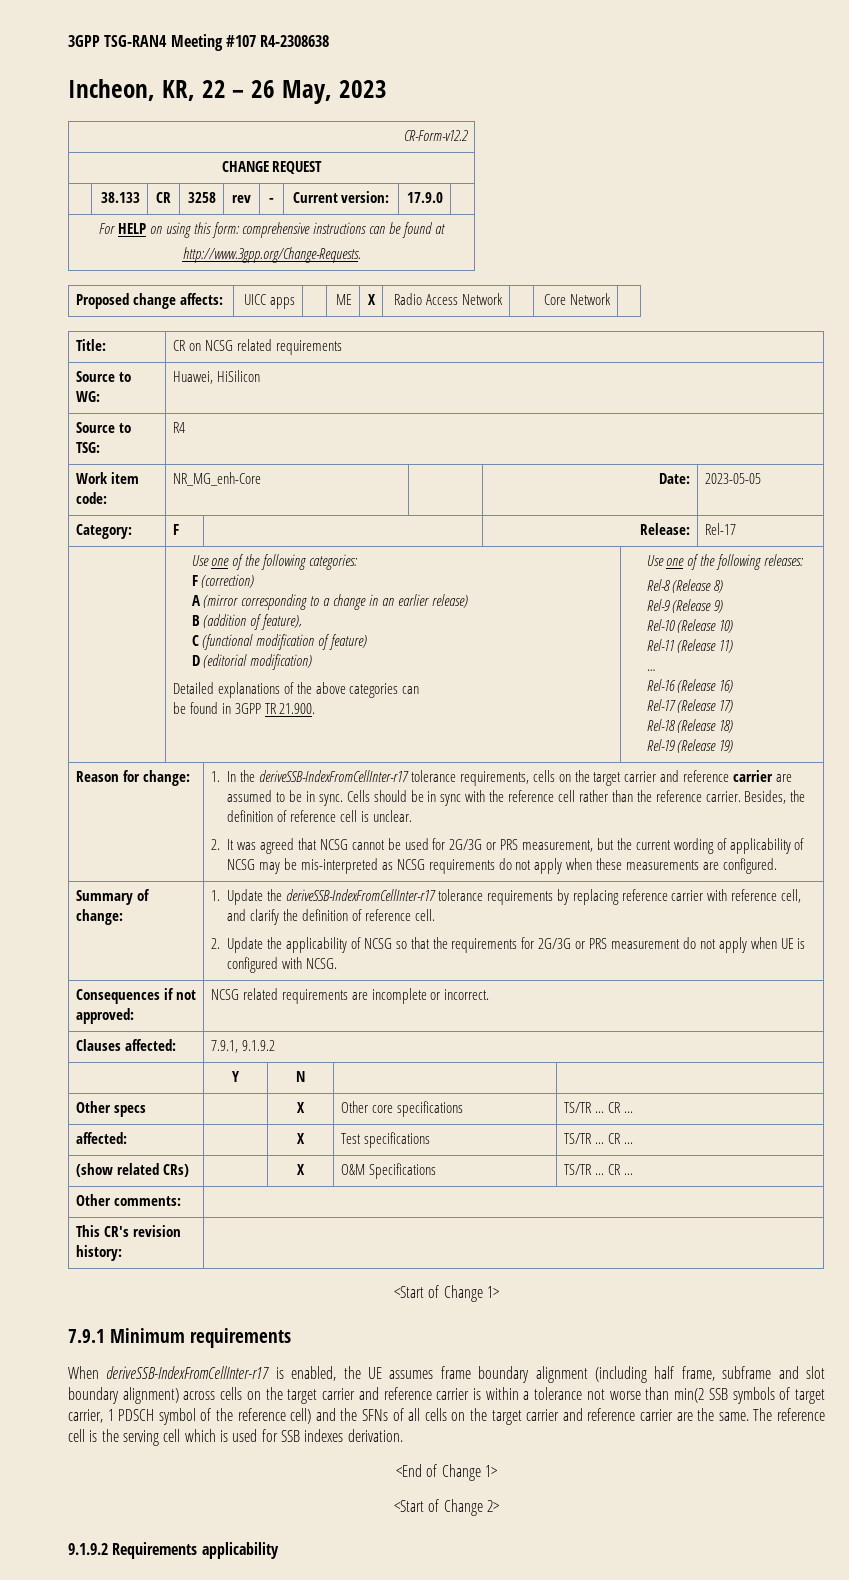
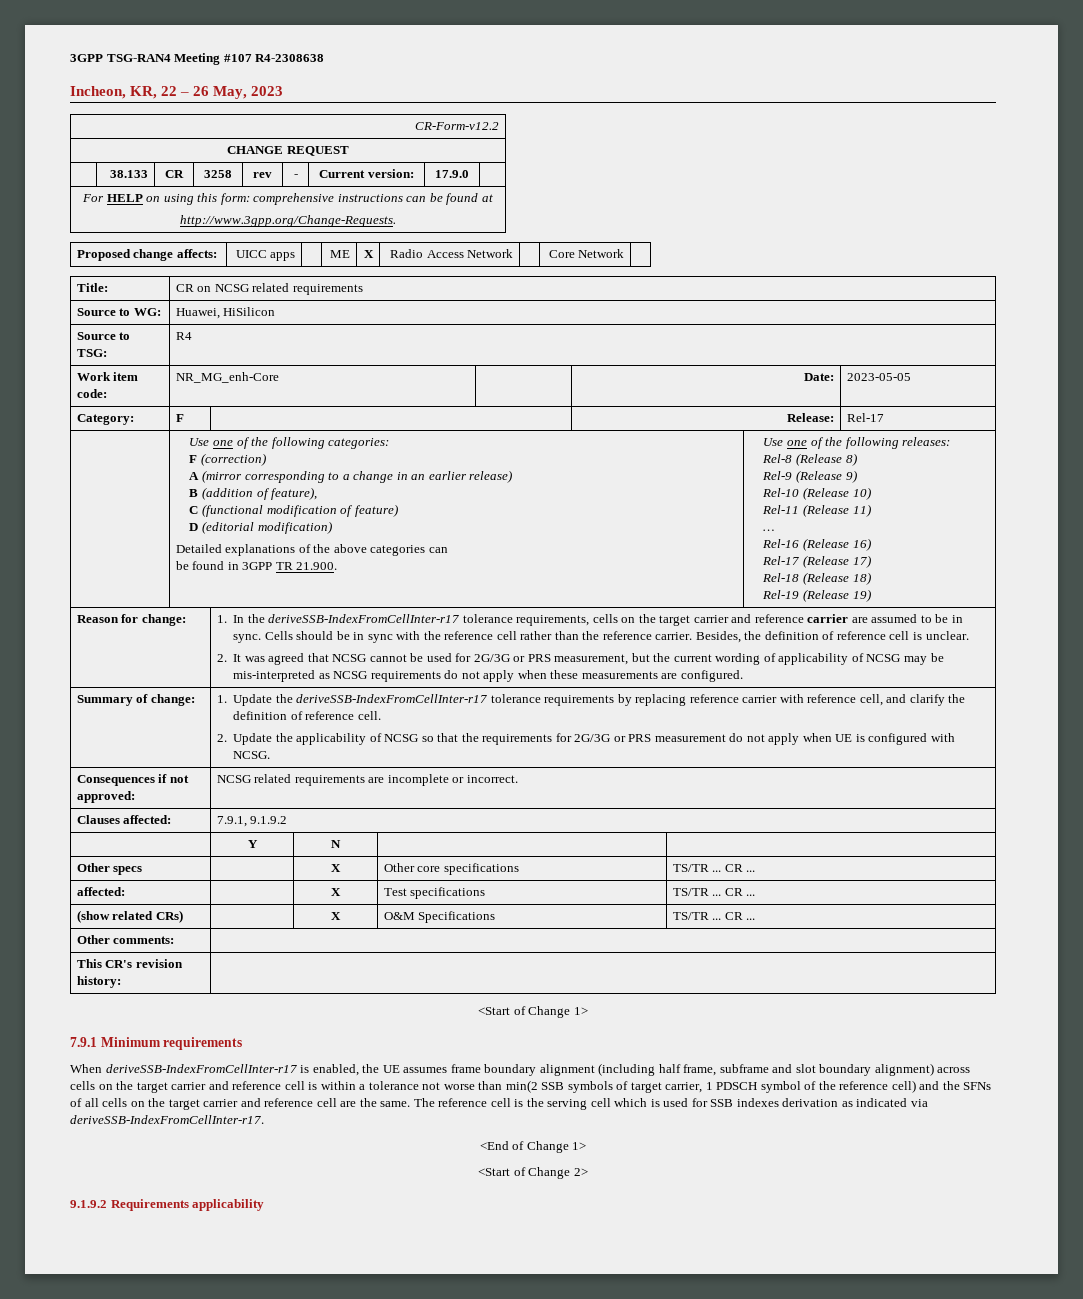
- When deriveSSB-IndexFromCellInter-r17 is enabled, the UE assumes frame boundary alignment (including half frame, subframe and slot boundary alignment) across cells on the target carrier and reference carrier is within a tolerance not worse than min(2 SSB symbols of target carrier, 1 PDSCH symbol of the reference cell) and the SFNs of all cells on the target carrier and reference carrier are the same.
+ When deriveSSB-IndexFromCellInter-r17 is enabled, the UE assumes frame boundary alignment (including half frame, subframe and slot boundary alignment) across cells on the target carrier and reference cell is within a tolerance not worse than min(2 SSB symbols of target carrier, 1 PDSCH symbol of the reference cell) and the SFNs of all cells on the target carrier and reference cell are the same.
- The reference cell is the serving cell which is used for SSB indexes derivation.
+ The reference cell is the serving cell which is used for SSB indexes derivation as indicated via deriveSSB-IndexFromCellInter-r17.

